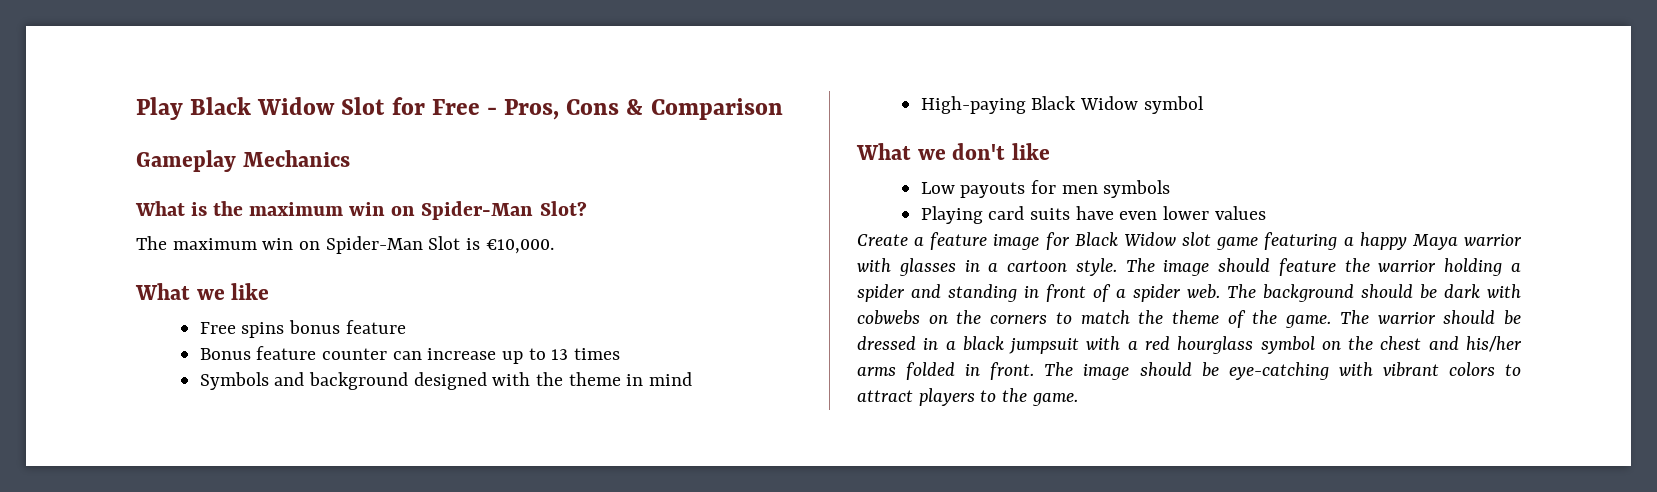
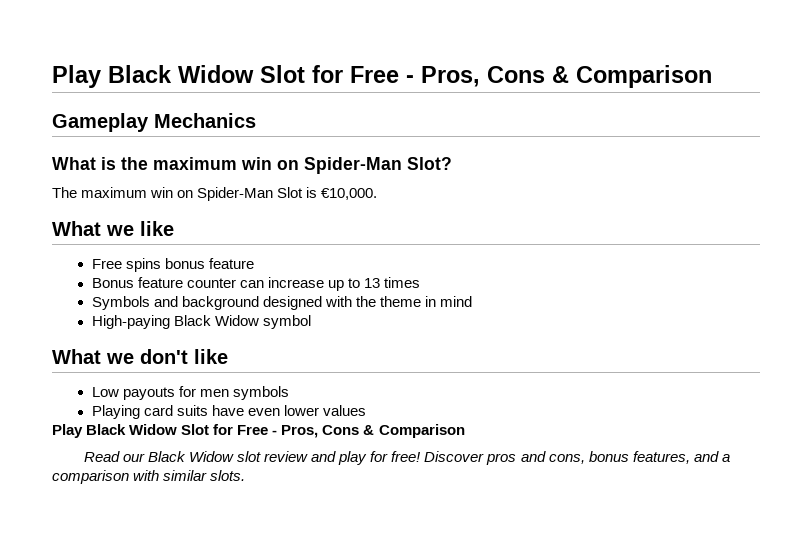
  Playing card suits have even lower values
- Create a feature image for Black Widow slot game featuring a happy Maya warrior with glasses in a cartoon style. The image should feature the warrior holding a spider and standing in front of a spider web. The background should be dark with cobwebs on the corners to match the theme of the game. The warrior should be dressed in a black jumpsuit with a red hourglass symbol on the chest and his/her arms folded in front. The image should be eye-catching with vibrant colors to attract players to the game.
+ Play Black Widow Slot for Free - Pros, Cons & Comparison
+ Read our Black Widow slot review and play for free! Discover pros and cons, bonus features, and a comparison with similar slots.

